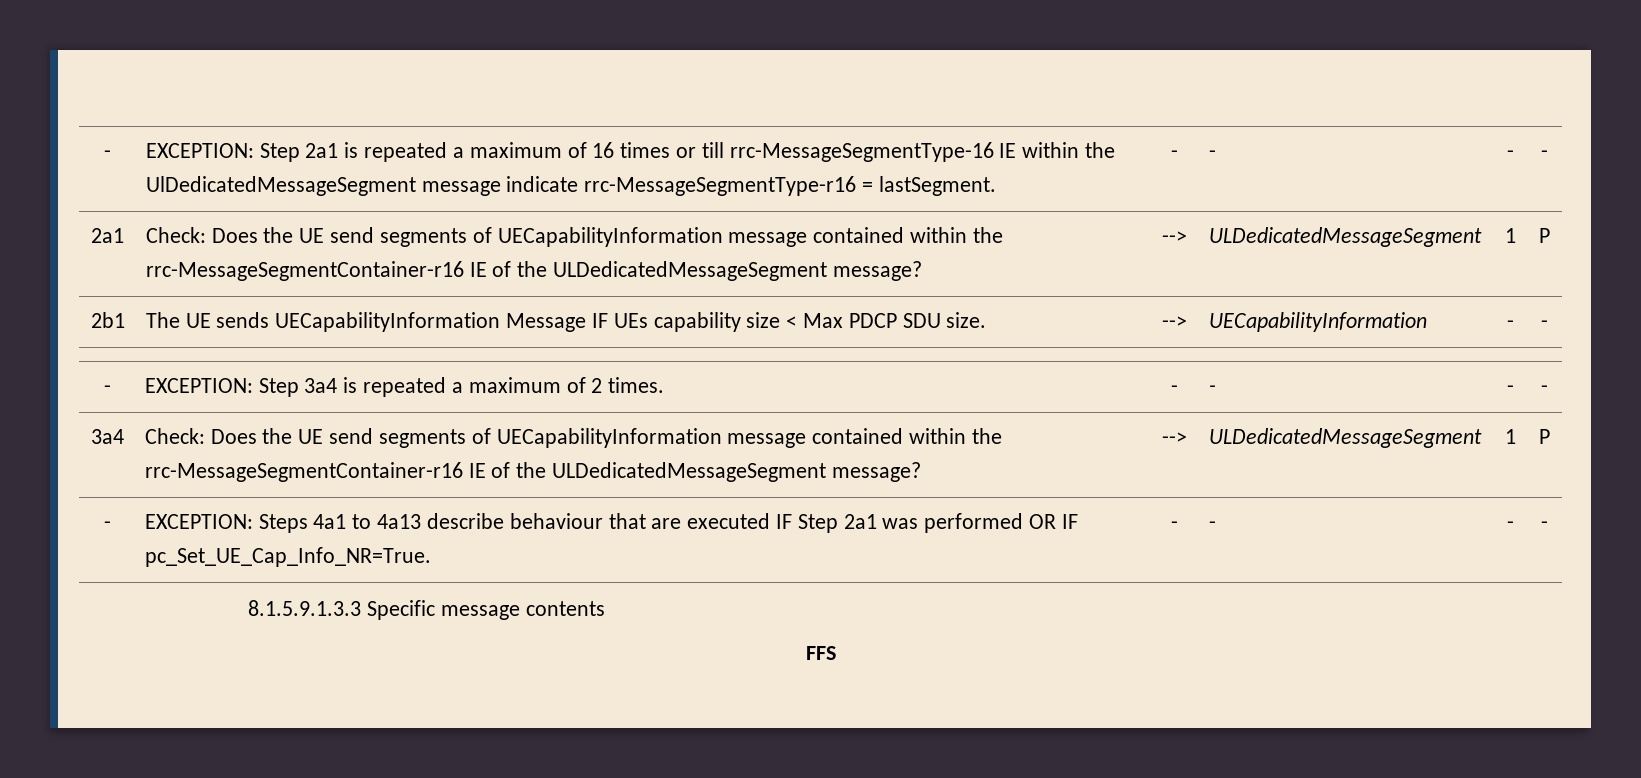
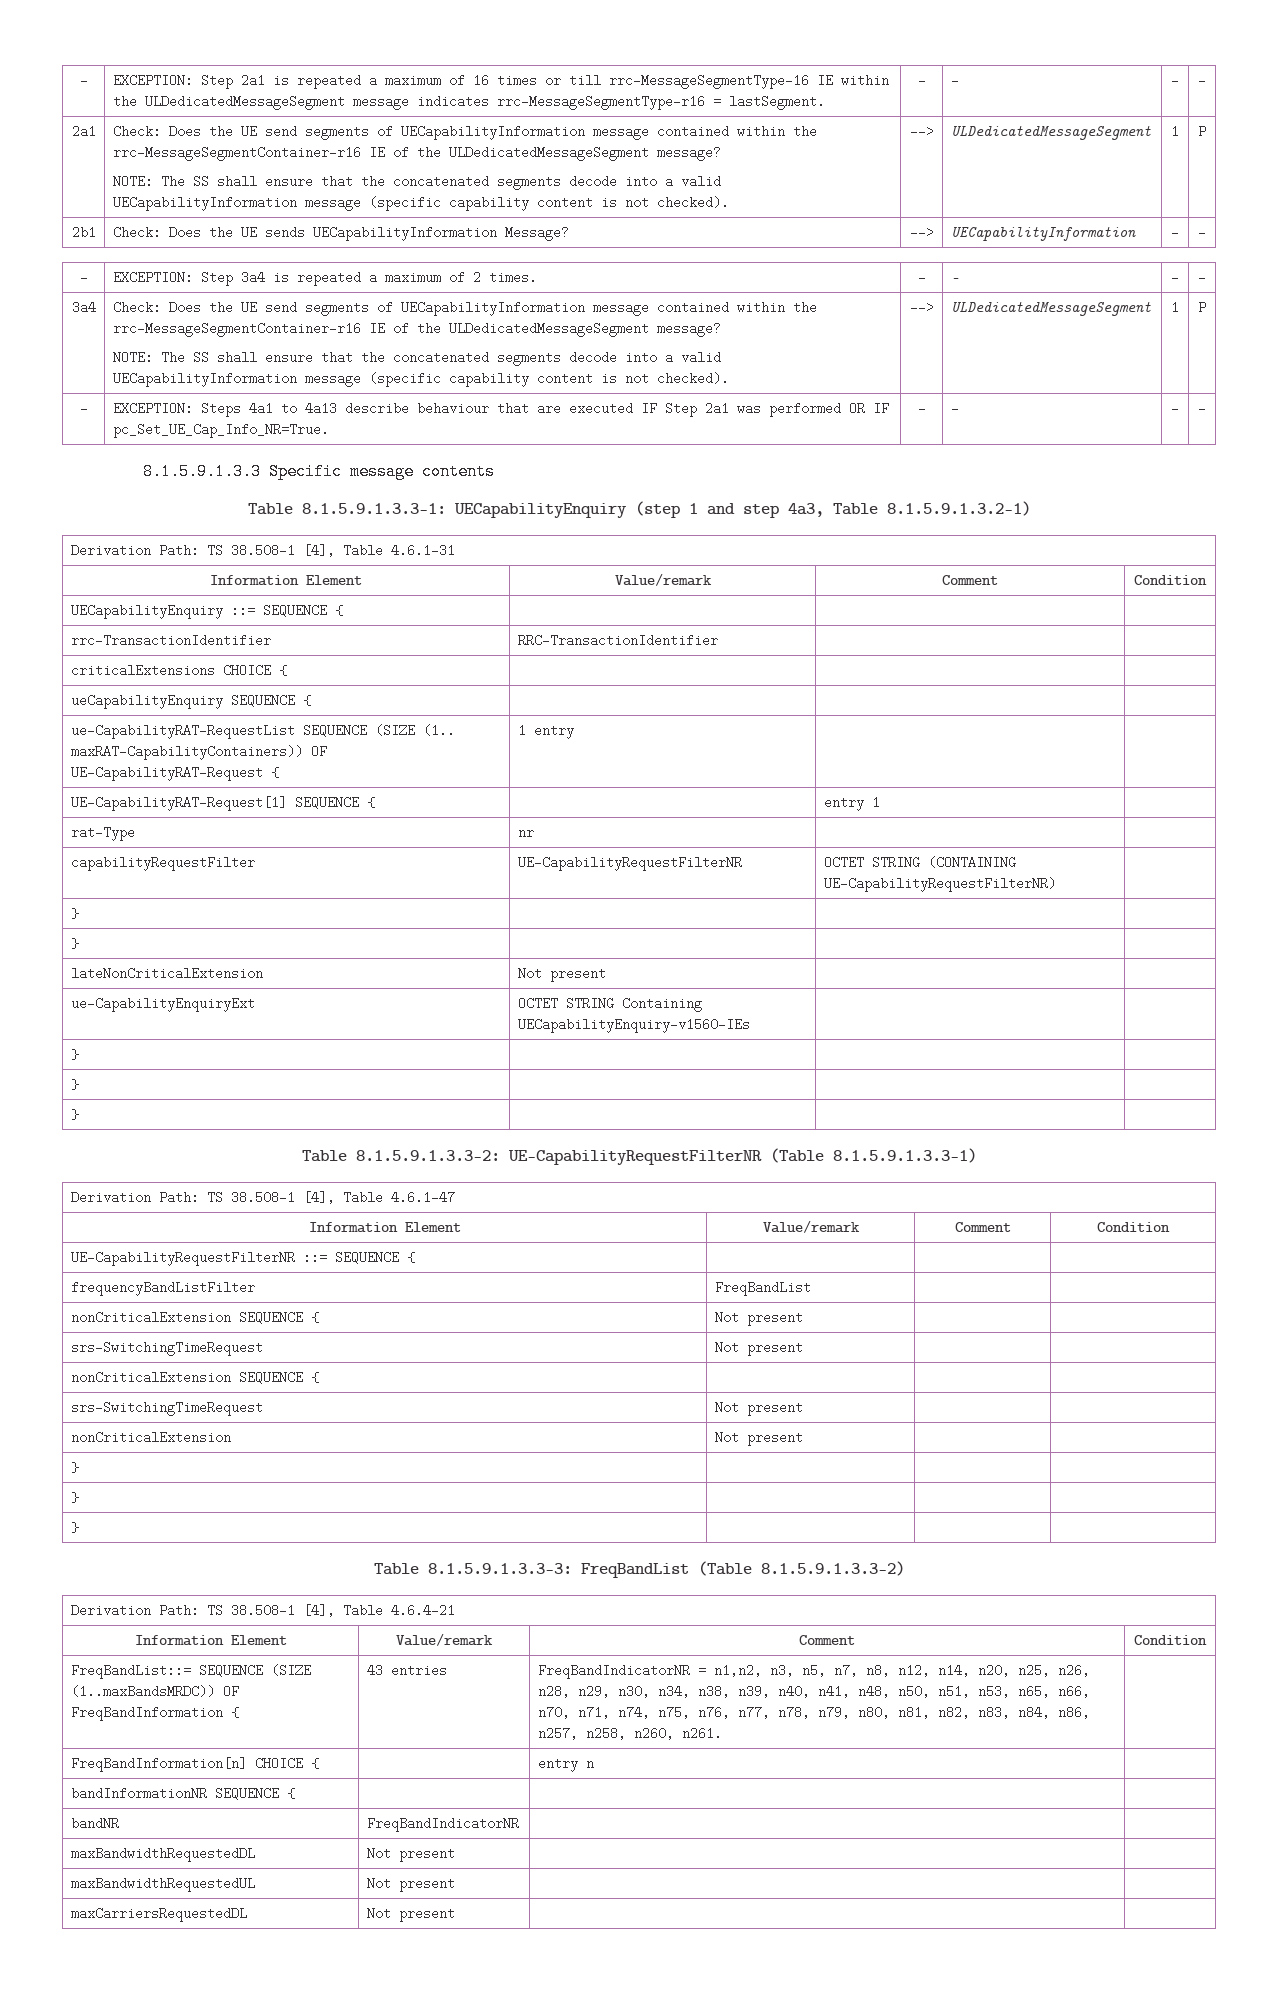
- - | EXCEPTION: Step 2a1 is repeated a maximum of 16 times or till rrc-MessageSegmentType-16 IE within the UlDedicatedMessageSegment message indicate rrc-MessageSegmentType-r16 = lastSegment. | - | - | - | -
+ - | EXCEPTION: Step 2a1 is repeated a maximum of 16 times or till rrc-MessageSegmentType-16 IE within the ULDedicatedMessageSegment message indicates rrc-MessageSegmentType-r16 = lastSegment. | - | - | - | -
  2a1 | Check: Does the UE send segments of UECapabilityInformation message contained within the rrc-MessageSegmentContainer-r16 IE of the ULDedicatedMessageSegment message?
+ NOTE: The SS shall ensure that the concatenated segments decode into a valid UECapabilityInformation message (specific capability content is not checked).
- 2b1 | The UE sends UECapabilityInformation Message IF UEs capability size < Max PDCP SDU size. | --> | UECapabilityInformation | - | -
+ 2b1 | Check: Does the UE sends UECapabilityInformation Message? | --> | UECapabilityInformation | - | -
  3a4 | Check: Does the UE send segments of UECapabilityInformation message contained within the rrc-MessageSegmentContainer-r16 IE of the ULDedicatedMessageSegment message?
+ NOTE: The SS shall ensure that the concatenated segments decode into a valid UECapabilityInformation message (specific capability content is not checked).
- FFS
+ Table 8.1.5.9.1.3.3-1: UECapabilityEnquiry (step 1 and step 4a3, Table 8.1.5.9.1.3.2-1)
+ Derivation Path: TS 38.508-1 [4], Table 4.6.1-31
+ Information Element | Value/remark | Comment | Condition
+ UECapabilityEnquiry ::= SEQUENCE { | | |
+ rrc-TransactionIdentifier | RRC-TransactionIdentifier | |
+ criticalExtensions CHOICE { | | |
+ ueCapabilityEnquiry SEQUENCE { | | |
+ ue-CapabilityRAT-RequestList SEQUENCE (SIZE (1.. maxRAT-CapabilityContainers)) OF UE-CapabilityRAT-Request { | 1 entry | |
+ UE-CapabilityRAT-Request[1] SEQUENCE { | | entry 1 |
+ rat-Type | nr | |
+ capabilityRequestFilter | UE-CapabilityRequestFilterNR | OCTET STRING (CONTAINING UE-CapabilityRequestFilterNR) |
+ } | | |
+ } | | |
+ lateNonCriticalExtension | Not present | |
+ ue-CapabilityEnquiryExt | OCTET STRING Containing UECapabilityEnquiry-v1560-IEs | |
+ } | | |
+ } | | |
+ } | | |
+ Table 8.1.5.9.1.3.3-2: UE-CapabilityRequestFilterNR (Table 8.1.5.9.1.3.3-1)
+ Derivation Path: TS 38.508-1 [4], Table 4.6.1-47
+ Information Element | Value/remark | Comment | Condition
+ UE-CapabilityRequestFilterNR ::= SEQUENCE { | | |
+ frequencyBandListFilter | FreqBandList | |
+ nonCriticalExtension SEQUENCE { | Not present | |
+ srs-SwitchingTimeRequest | Not present | |
+ nonCriticalExtension SEQUENCE { | | |
+ srs-SwitchingTimeRequest | Not present | |
+ nonCriticalExtension | Not present | |
+ } | | |
+ } | | |
+ } | | |
+ Table 8.1.5.9.1.3.3-3: FreqBandList (Table 8.1.5.9.1.3.3-2)
+ Derivation Path: TS 38.508-1 [4], Table 4.6.4-21
+ Information Element | Value/remark | Comment | Condition
+ FreqBandList::= SEQUENCE (SIZE (1..maxBandsMRDC)) OF FreqBandInformation { | 43 entries | FreqBandIndicatorNR = n1,n2, n3, n5, n7, n8, n12, n14, n20, n25, n26, n28, n29, n30, n34, n38, n39, n40, n41, n48, n50, n51, n53, n65, n66, n70, n71, n74, n75, n76, n77, n78, n79, n80, n81, n82, n83, n84, n86, n257, n258, n260, n261. |
+ FreqBandInformation[n] CHOICE { | | entry n |
+ bandInformationNR SEQUENCE { | | |
+ bandNR | FreqBandIndicatorNR | |
+ maxBandwidthRequestedDL | Not present | |
+ maxBandwidthRequestedUL | Not present | |
+ maxCarriersRequestedDL | Not present | |

